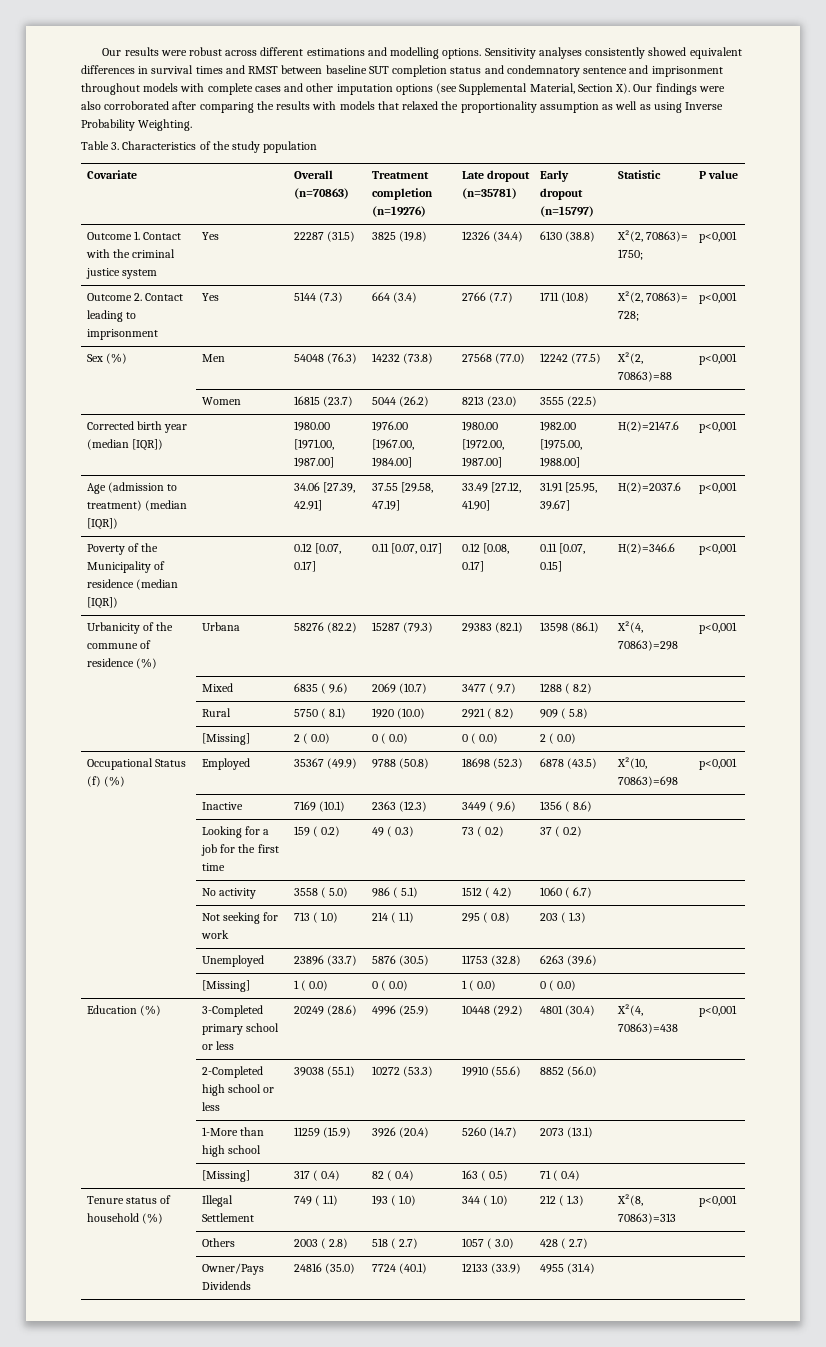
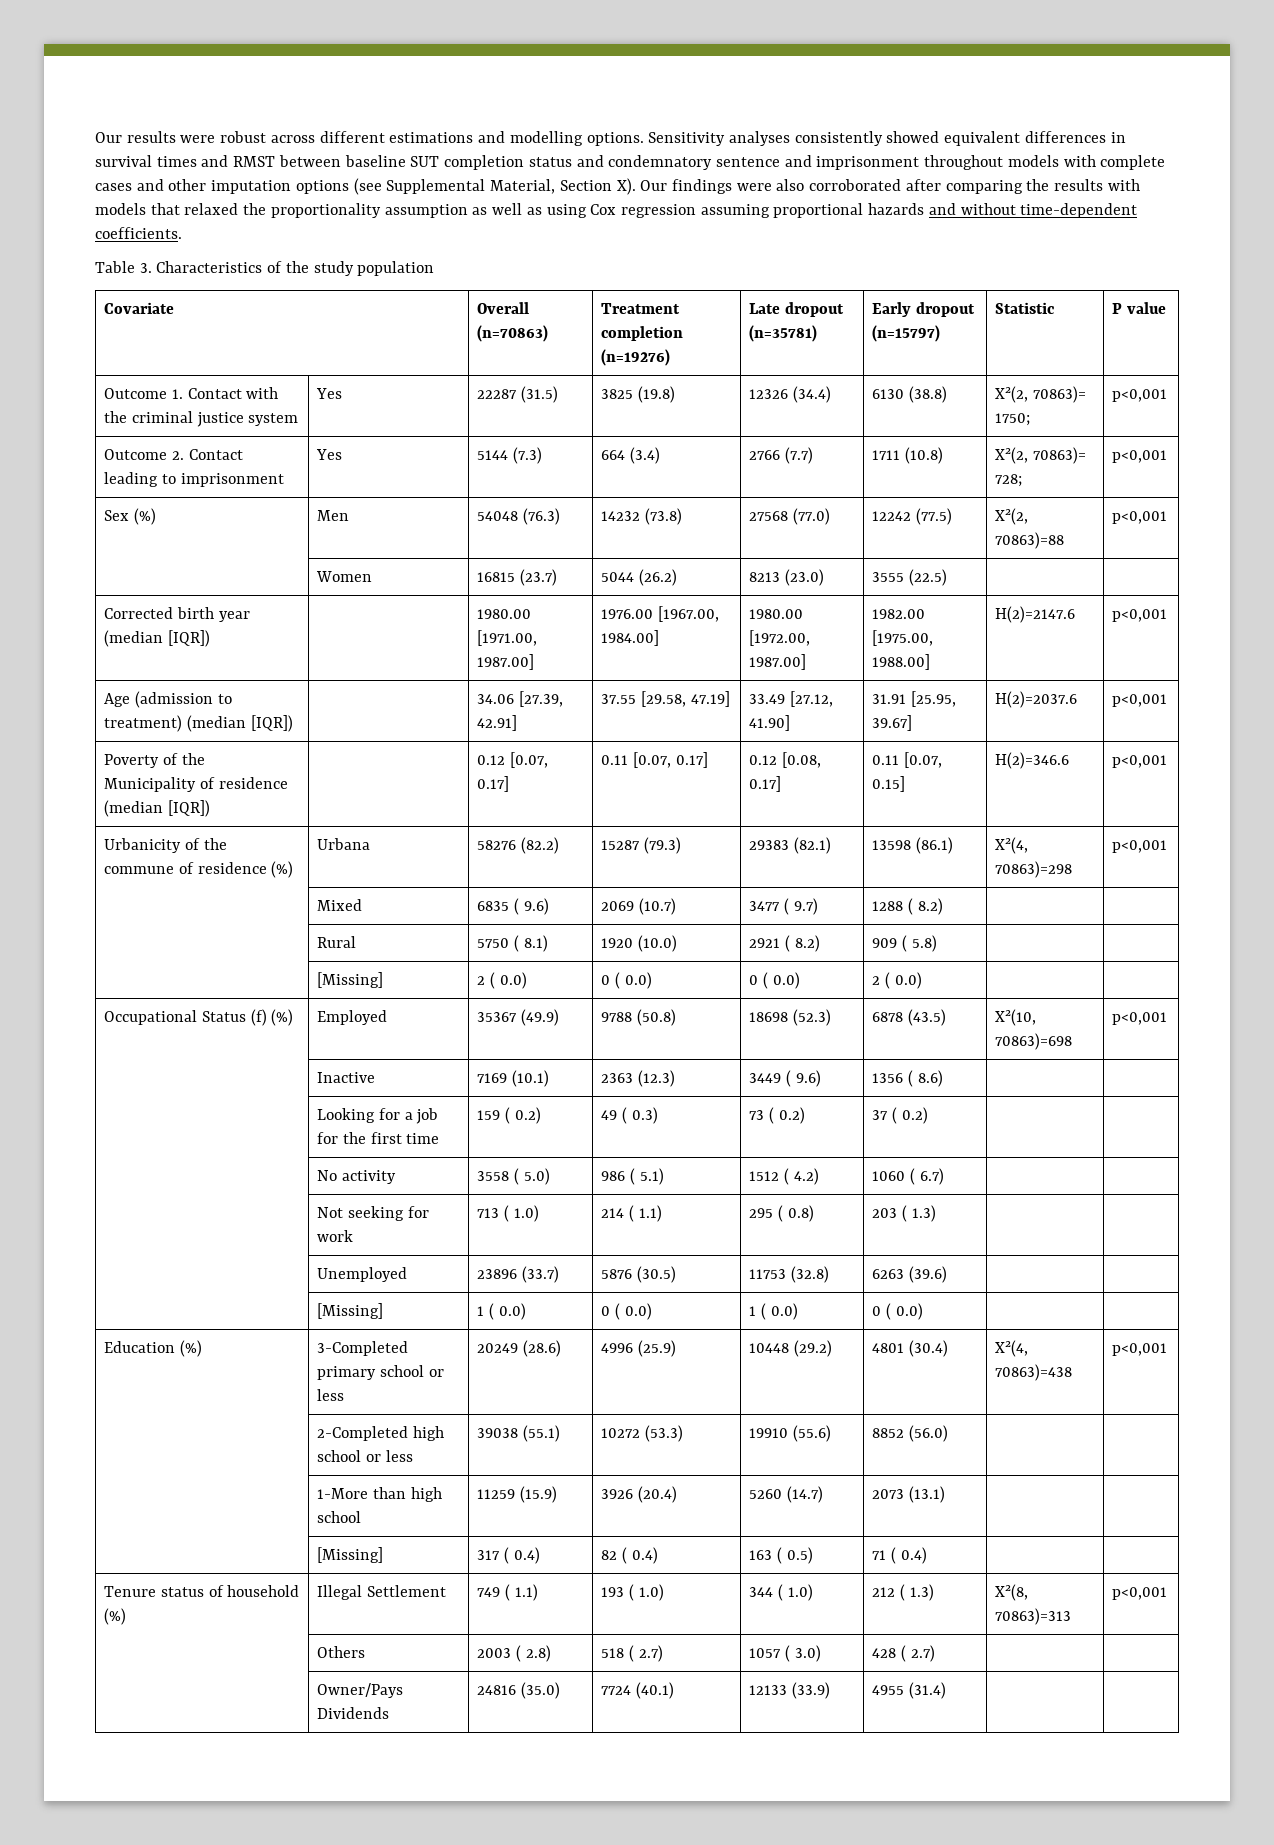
- Sensitivity analyses consistently showed equivalent differences in survival times and RMST between baseline SUT completion status and condemnatory sentence and imprisonment throughout models with complete cases and other imputation options (see Supplemental Material, Section X). Our findings were also corroborated after comparing the results with models that relaxed the proportionality assumption as well as using Inverse Probability Weighting.
+ Sensitivity analyses consistently showed equivalent differences in survival times and RMST between baseline SUT completion status and condemnatory sentence and imprisonment throughout models with complete cases and other imputation options (see Supplemental Material, Section X). Our findings were also corroborated after comparing the results with models that relaxed the proportionality assumption as well as using Cox regression assuming proportional hazards and without time-dependent coefficients.

